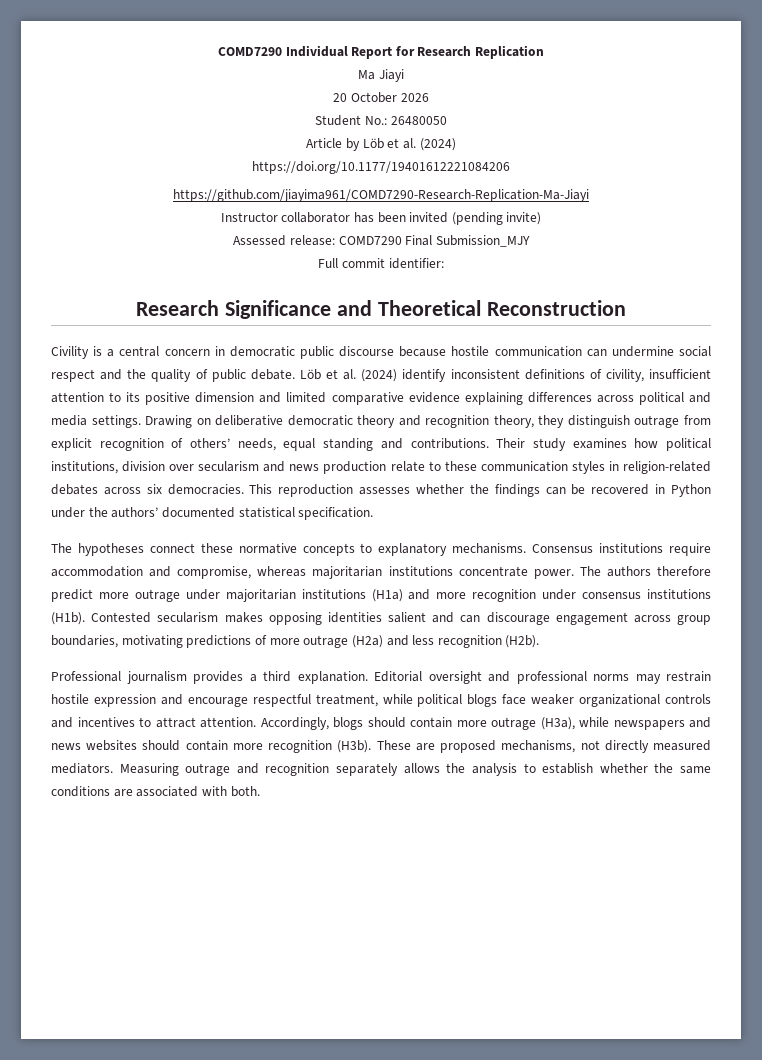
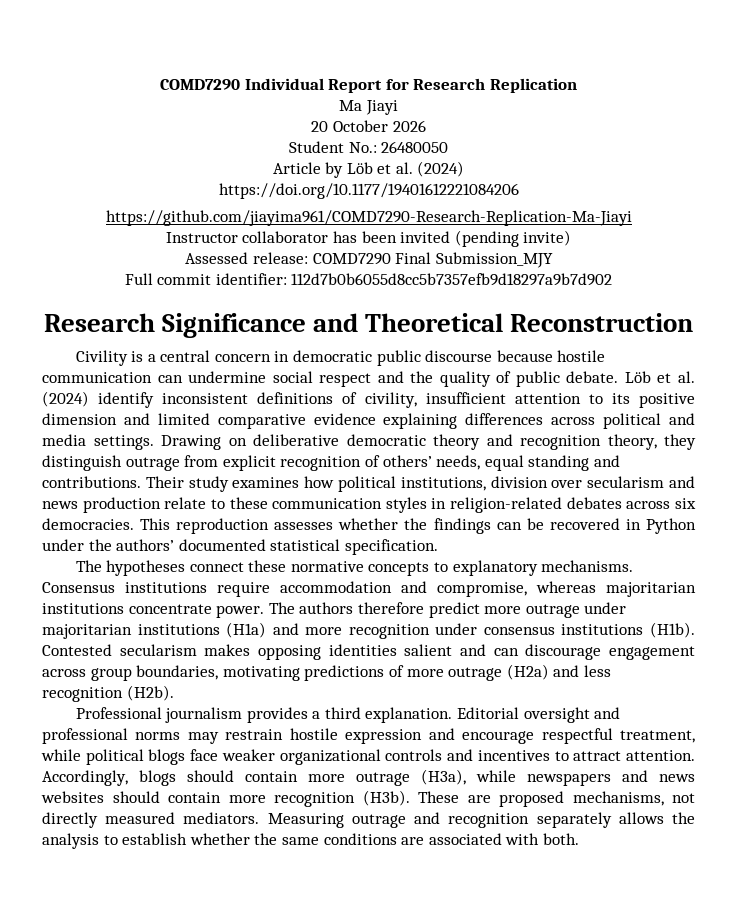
- Full commit identifier:
+ Full commit identifier: 112d7b0b6055d8cc5b7357efb9d18297a9b7d902

